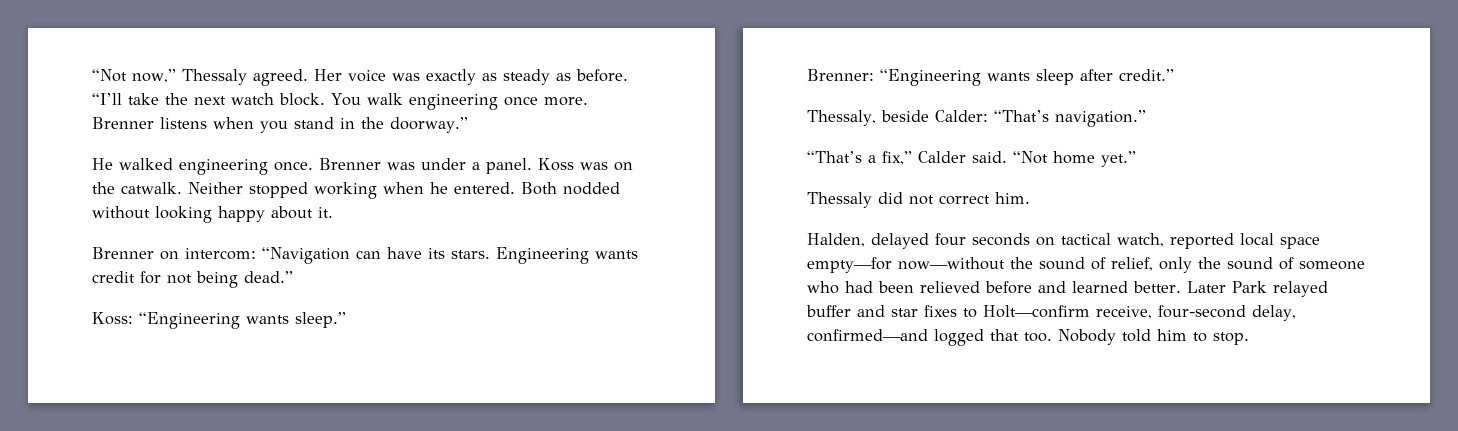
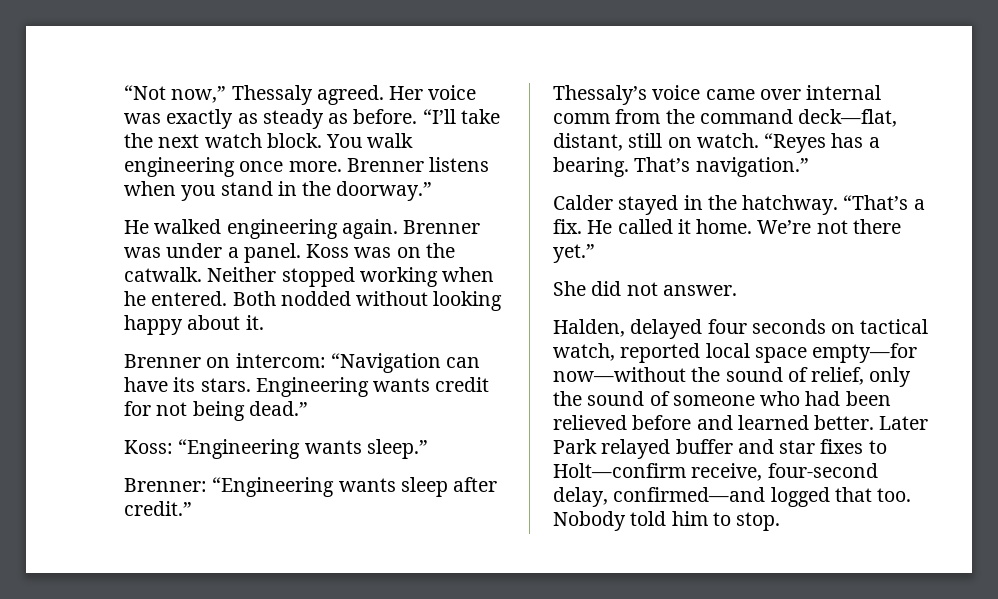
- He walked engineering once.
+ He walked engineering again.
- Thessaly, beside Calder: “That’s navigation.”
- “That’s a fix,” Calder said. “Not home yet.”
+ Thessaly’s voice came over internal comm from the command deck—flat, distant, still on watch. “Reyes has a bearing. That’s navigation.”
+ Calder stayed in the hatchway. “That’s a fix. He called it home. We’re not there yet.”
- Thessaly did not correct him.
+ She did not answer.

